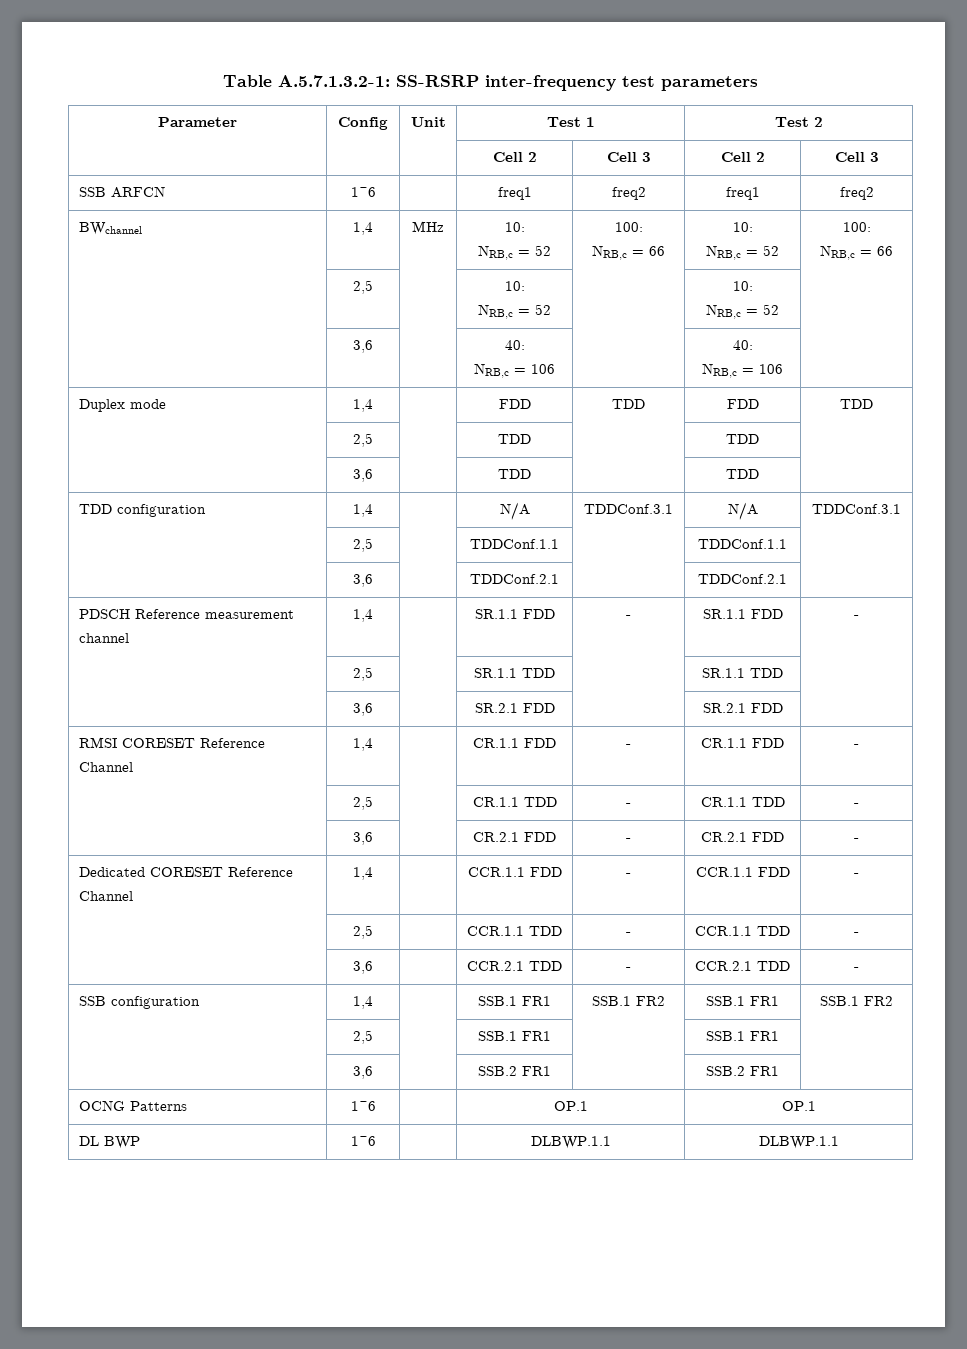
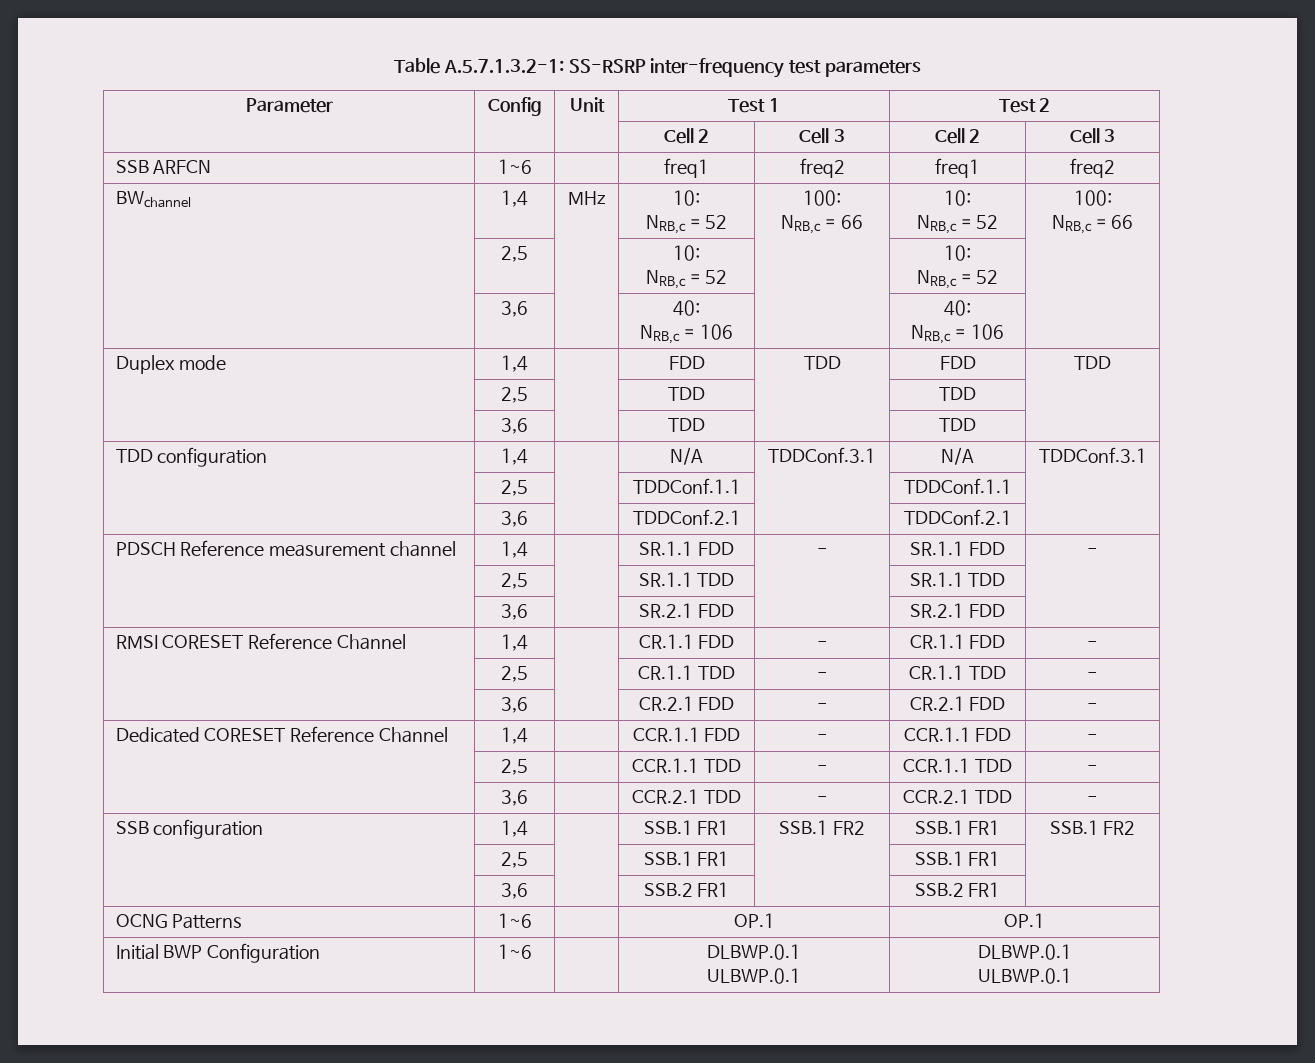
- DL BWP | 1~6 | | DLBWP.1.1 | DLBWP.1.1
+ Initial BWP Configuration | 1~6 | | DLBWP.0.1
+ ULBWP.0.1 | DLBWP.0.1
+ ULBWP.0.1

